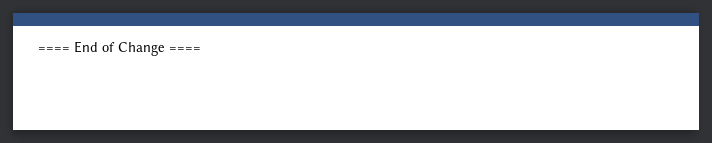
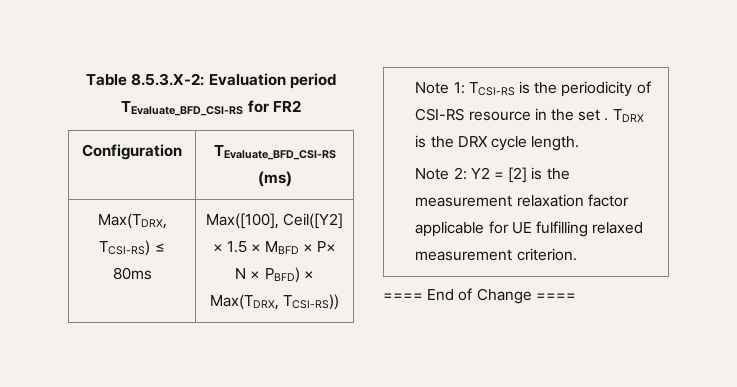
+ Table 8.5.3.X-2: Evaluation period TEvaluate_BFD_CSI-RS for FR2
+ Configuration | TEvaluate_BFD_CSI-RS (ms)
+ Max(TDRX, TCSI-RS) ≤ 80ms | Max([100], Ceil([Y2] × 1.5 × MBFD × P× N × PBFD) × Max(TDRX, TCSI-RS))
+ Note 1: TCSI-RS is the periodicity of CSI-RS resource in the set . TDRX is the DRX cycle length.
+ Note 2: Y2 = [2] is the measurement relaxation factor applicable for UE fulfilling relaxed measurement criterion.

